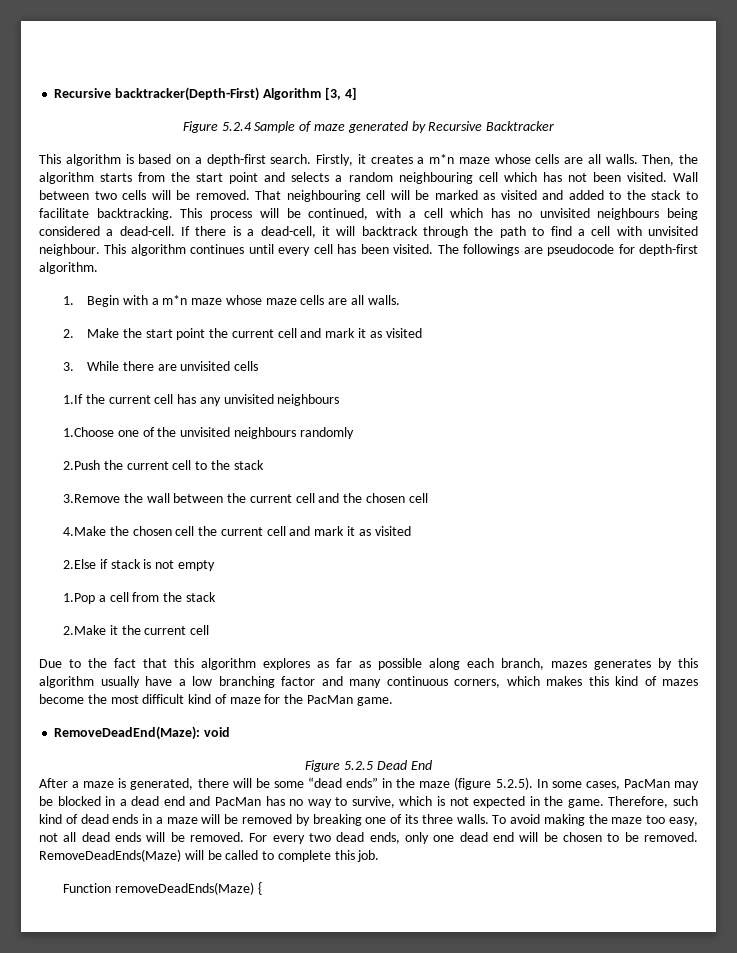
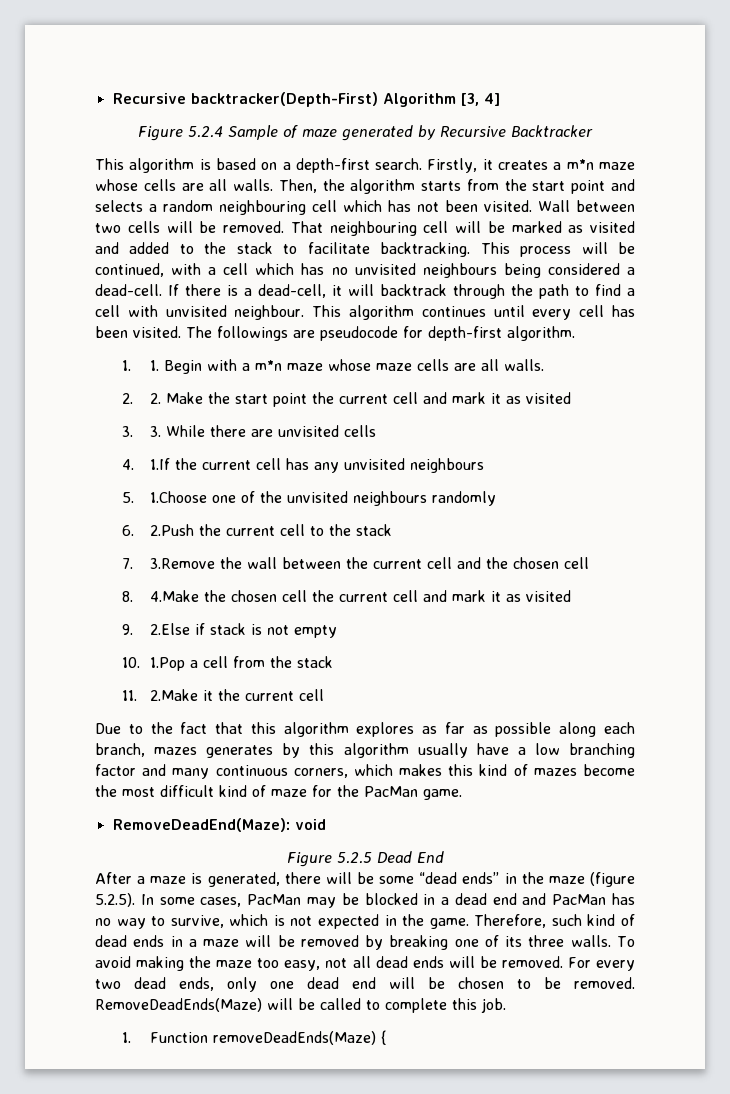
- 1. Begin with a m*n maze whose maze cells are all walls.
+ 1. 1. Begin with a m*n maze whose maze cells are all walls.
- 2. Make the start point the current cell and mark it as visited
+ 2. 2. Make the start point the current cell and mark it as visited
- 3. While there are unvisited cells
+ 3. 3. While there are unvisited cells
- 1.If the current cell has any unvisited neighbours
+ 4. 1.If the current cell has any unvisited neighbours
- 1.Choose one of the unvisited neighbours randomly
+ 5. 1.Choose one of the unvisited neighbours randomly
- 2.Push the current cell to the stack
+ 6. 2.Push the current cell to the stack
- 3.Remove the wall between the current cell and the chosen cell
+ 7. 3.Remove the wall between the current cell and the chosen cell
- 4.Make the chosen cell the current cell and mark it as visited
+ 8. 4.Make the chosen cell the current cell and mark it as visited
- 2.Else if stack is not empty
+ 9. 2.Else if stack is not empty
- 1.Pop a cell from the stack
+ 10. 1.Pop a cell from the stack
- 2.Make it the current cell
+ 11. 2.Make it the current cell
- Function removeDeadEnds(Maze) {
+ 1. Function removeDeadEnds(Maze) {

